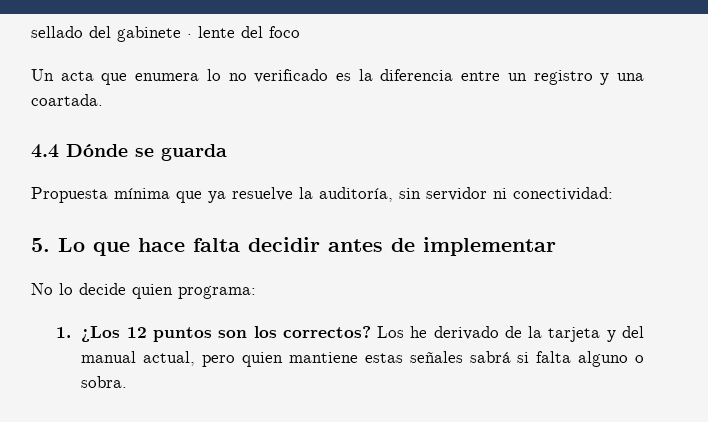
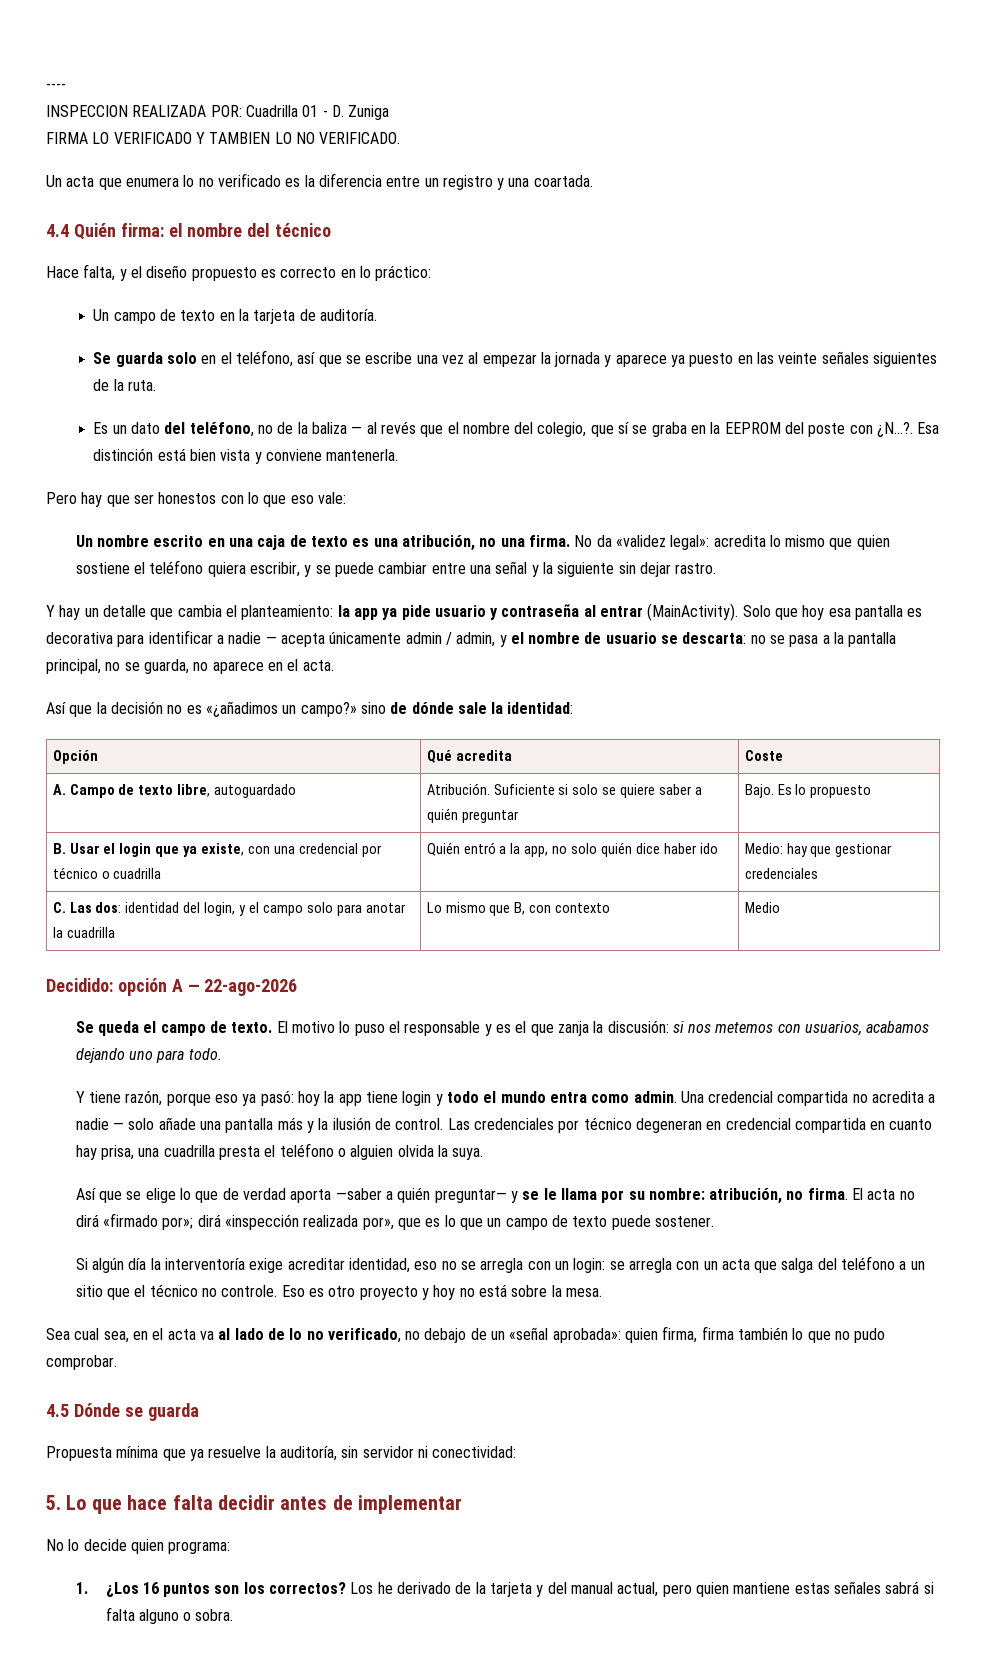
- sellado del gabinete · lente del foco
+ ----
+ INSPECCION REALIZADA POR: Cuadrilla 01 - D. Zuniga
+ FIRMA LO VERIFICADO Y TAMBIEN LO NO VERIFICADO.
- 4.4 Dónde se guarda
+ 4.4 Quién firma: el nombre del técnico
+ Hace falta, y el diseño propuesto es correcto en lo práctico:
+ Un campo de texto en la tarjeta de auditoría.
+ Se guarda solo en el teléfono, así que se escribe una vez al empezar la jornada y aparece ya puesto en las veinte señales siguientes de la ruta.
+ Es un dato del teléfono, no de la baliza — al revés que el nombre del colegio, que sí se graba en la EEPROM del poste con ¿N…?. Esa distinción está bien vista y conviene mantenerla.
+ Pero hay que ser honestos con lo que eso vale:
+ Un nombre escrito en una caja de texto es una atribución, no una firma. No da «validez legal»: acredita lo mismo que quien sostiene el teléfono quiera escribir, y se puede cambiar entre una señal y la siguiente sin dejar rastro.
+ Y hay un detalle que cambia el planteamiento: la app ya pide usuario y contraseña al entrar (MainActivity). Solo que hoy esa pantalla es decorativa para identificar a nadie — acepta únicamente admin / admin, y el nombre de usuario se descarta: no se pasa a la pantalla principal, no se guarda, no aparece en el acta.
+ Así que la decisión no es «¿añadimos un campo?» sino de dónde sale la identidad:
+ Opción | Qué acredita | Coste
+ A. Campo de texto libre, autoguardado | Atribución. Suficiente si solo se quiere saber a quién preguntar | Bajo. Es lo propuesto
+ B. Usar el login que ya existe, con una credencial por técnico o cuadrilla | Quién entró a la app, no solo quién dice haber ido | Medio: hay que gestionar credenciales
+ C. Las dos: identidad del login, y el campo solo para anotar la cuadrilla | Lo mismo que B, con contexto | Medio
+ Decidido: opción A — 22-ago-2026
+ Se queda el campo de texto. El motivo lo puso el responsable y es el que zanja la discusión: si nos metemos con usuarios, acabamos dejando uno para todo.
+ Y tiene razón, porque eso ya pasó: hoy la app tiene login y todo el mundo entra como admin. Una credencial compartida no acredita a nadie — solo añade una pantalla más y la ilusión de control. Las credenciales por técnico degeneran en credencial compartida en cuanto hay prisa, una cuadrilla presta el teléfono o alguien olvida la suya.
+ Así que se elige lo que de verdad aporta —saber a quién preguntar— y se le llama por su nombre: atribución, no firma. El acta no dirá «firmado por»; dirá «inspección realizada por», que es lo que un campo de texto puede sostener.
+ Si algún día la interventoría exige acreditar identidad, eso no se arregla con un login: se arregla con un acta que salga del teléfono a un sitio que el técnico no controle. Eso es otro proyecto y hoy no está sobre la mesa.
+ Sea cual sea, en el acta va al lado de lo no verificado, no debajo de un «señal aprobada»: quien firma, firma también lo que no pudo comprobar.
+ 4.5 Dónde se guarda
- 1. ¿Los 12 puntos son los correctos?
+ 1. ¿Los 16 puntos son los correctos?

